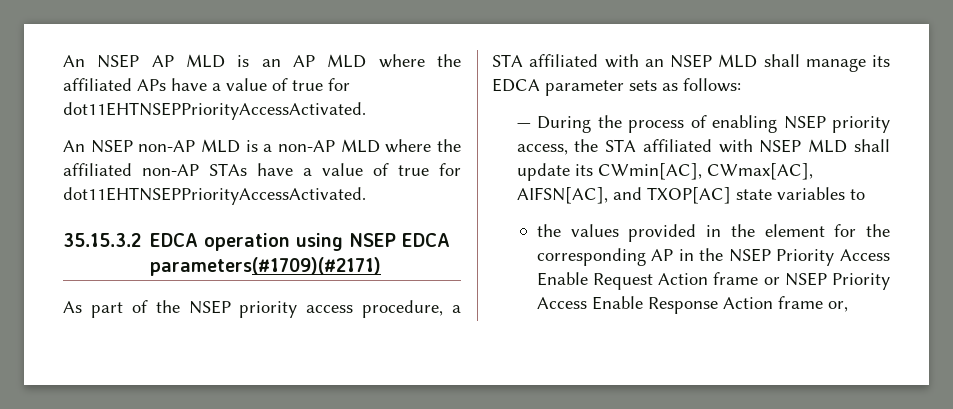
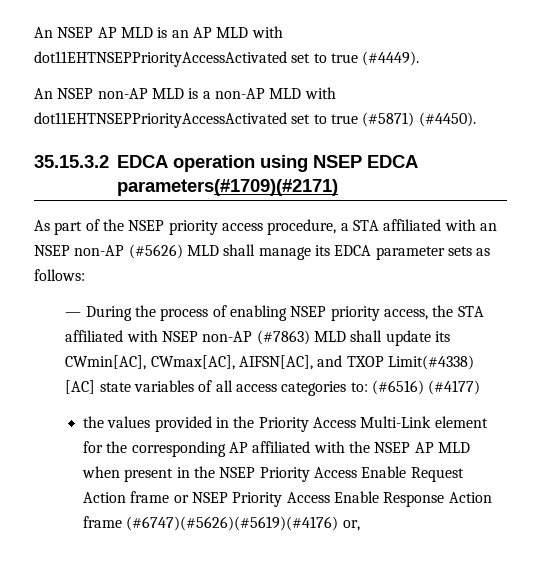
- An NSEP AP MLD is an AP MLD where the affiliated APs have a value of true for dot11EHTNSEPPriorityAccessActivated.
+ An NSEP AP MLD is an AP MLD with dot11EHTNSEPPriorityAccessActivated set to true (#4449).
- An NSEP non-AP MLD is a non-AP MLD where the affiliated non-AP STAs have a value of true for dot11EHTNSEPPriorityAccessActivated.
+ An NSEP non-AP MLD is a non-AP MLD with dot11EHTNSEPPriorityAccessActivated set to true (#5871) (#4450).
- As part of the NSEP priority access procedure, a STA affiliated with an NSEP MLD shall manage its EDCA parameter sets as follows:
+ As part of the NSEP priority access procedure, a STA affiliated with an NSEP non-AP (#5626) MLD shall manage its EDCA parameter sets as follows:
- — During the process of enabling NSEP priority access, the STA affiliated with NSEP MLD shall update its CWmin[AC], CWmax[AC], AIFSN[AC], and TXOP[AC] state variables to
+ — During the process of enabling NSEP priority access, the STA affiliated with NSEP non-AP (#7863) MLD shall update its CWmin[AC], CWmax[AC], AIFSN[AC], and TXOP Limit(#4338) [AC] state variables of all access categories to: (#6516) (#4177)
- the values provided in the element for the corresponding AP in the NSEP Priority Access Enable Request Action frame or NSEP Priority Access Enable Response Action frame or,
+ the values provided in the Priority Access Multi-Link element for the corresponding AP affiliated with the NSEP AP MLD when present in the NSEP Priority Access Enable Request Action frame or NSEP Priority Access Enable Response Action frame (#6747)(#5626)(#5619)(#4176) or,

